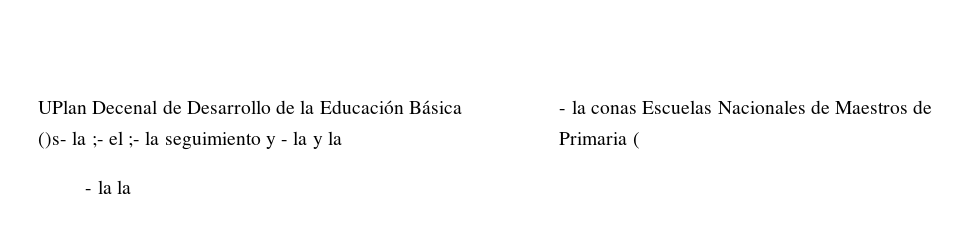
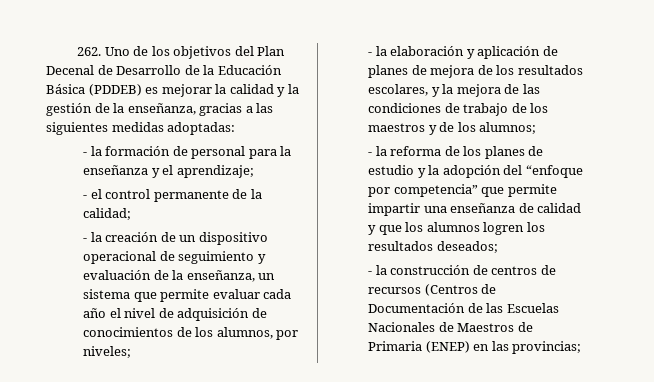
- UPlan Decenal de Desarrollo de la Educación Básica ()s- la ;- el ;- la seguimiento y - la y la
- - la la
- - la conas Escuelas Nacionales de Maestros de Primaria (
+ 262. Uno de los objetivos del Plan Decenal de Desarrollo de la Educación Básica (PDDEB) es mejorar la calidad y la gestión de la enseñanza, gracias a las siguientes medidas adoptadas:
+ - la formación de personal para la enseñanza y el aprendizaje;
+ - el control permanente de la calidad;
+ - la creación de un dispositivo operacional de seguimiento y evaluación de la enseñanza, un sistema que permite evaluar cada año el nivel de adquisición de conocimientos de los alumnos, por niveles;
+ - la elaboración y aplicación de planes de mejora de los resultados escolares, y la mejora de las condiciones de trabajo de los maestros y de los alumnos;
+ - la reforma de los planes de estudio y la adopción del “enfoque por competencia” que permite impartir una enseñanza de calidad y que los alumnos logren los resultados deseados;
+ - la construcción de centros de recursos (Centros de Documentación de las Escuelas Nacionales de Maestros de Primaria (ENEP) en las provincias;

